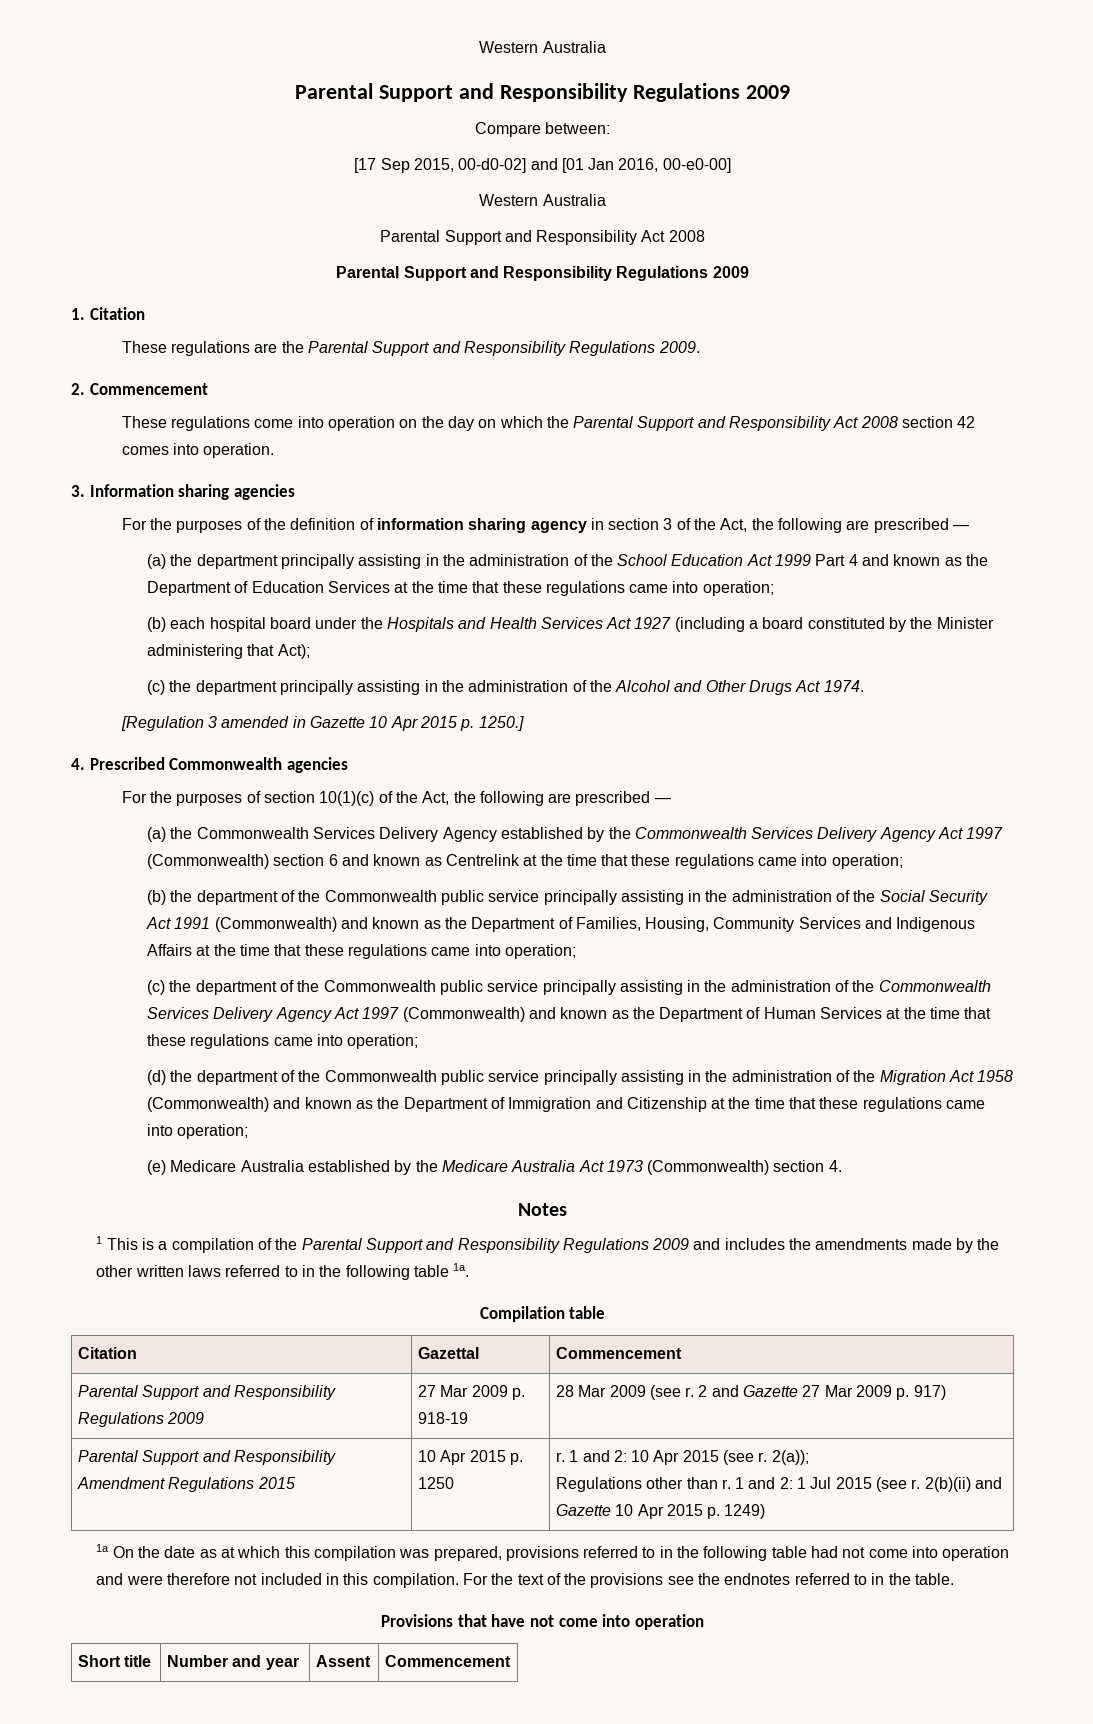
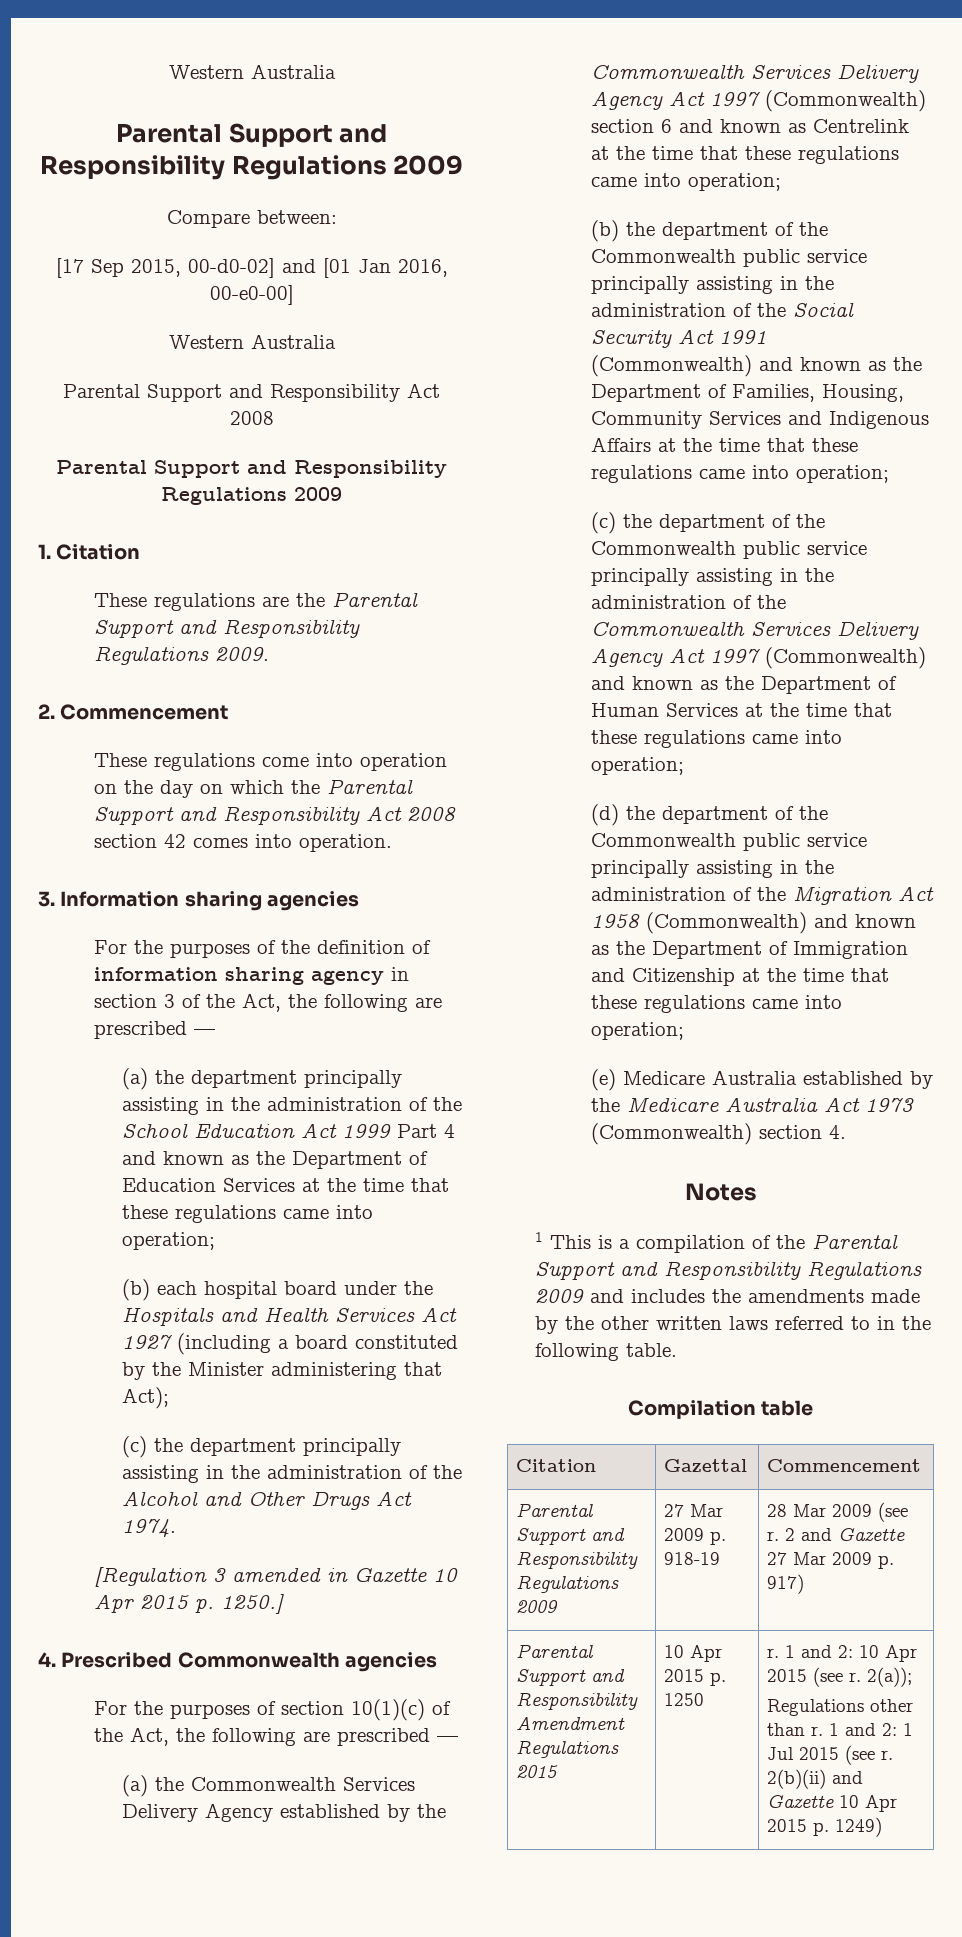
- 1 This is a compilation of the Parental Support and Responsibility Regulations 2009 and includes the amendments made by the other written laws referred to in the following table 1a.
+ 1 This is a compilation of the Parental Support and Responsibility Regulations 2009 and includes the amendments made by the other written laws referred to in the following table.
- 1a On the date as at which this compilation was prepared, provisions referred to in the following table had not come into operation and were therefore not included in this compilation. For the text of the provisions see the endnotes referred to in the table.
- Provisions that have not come into operation
- Short title | Number and year | Assent | Commencement

